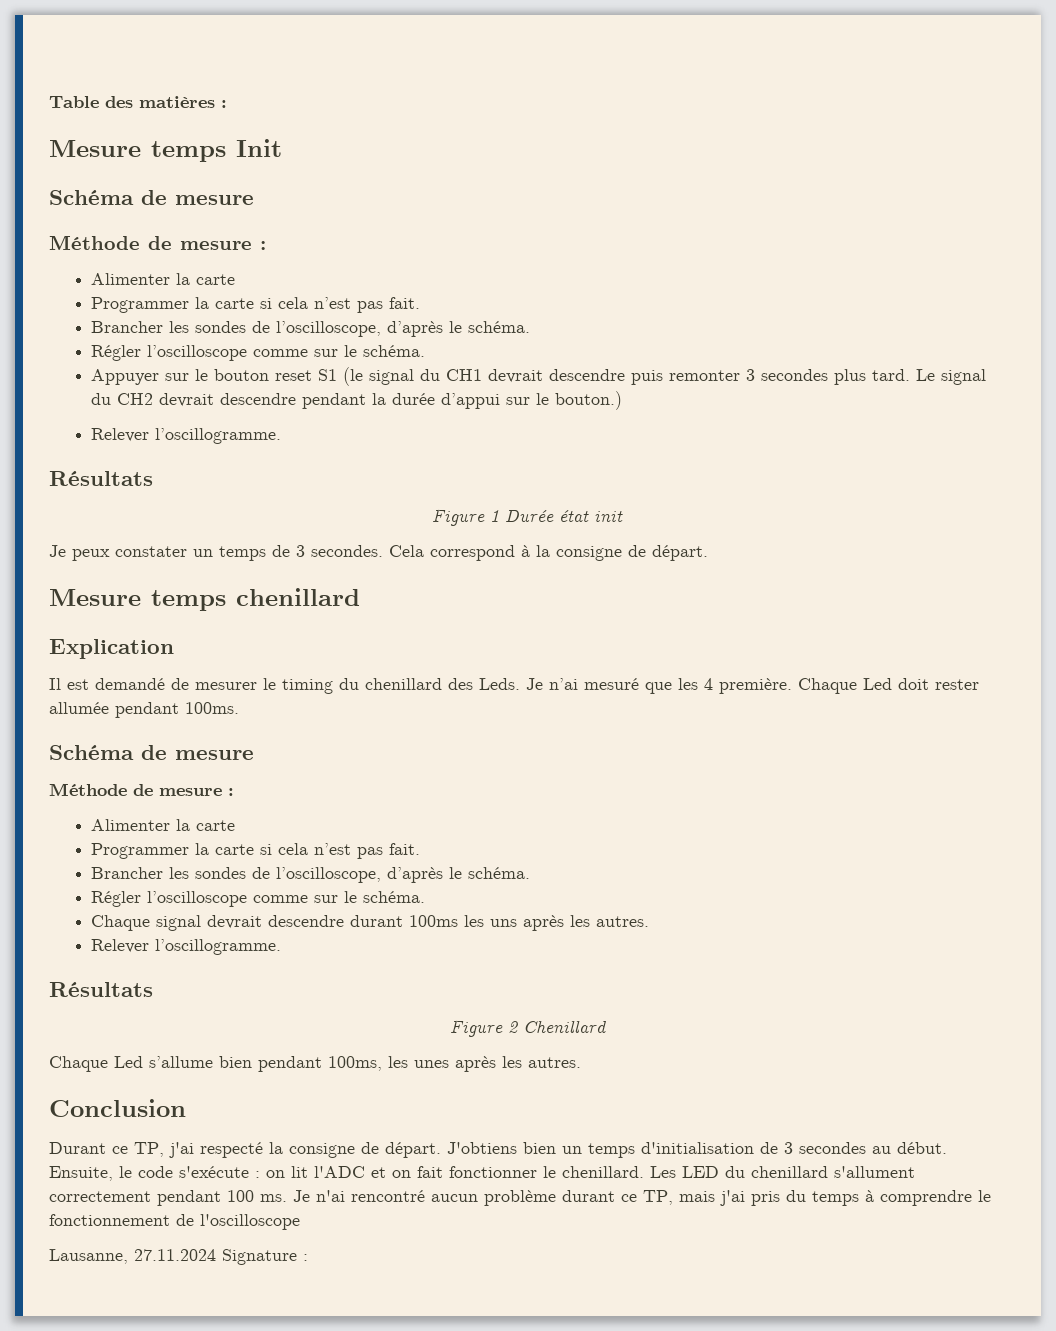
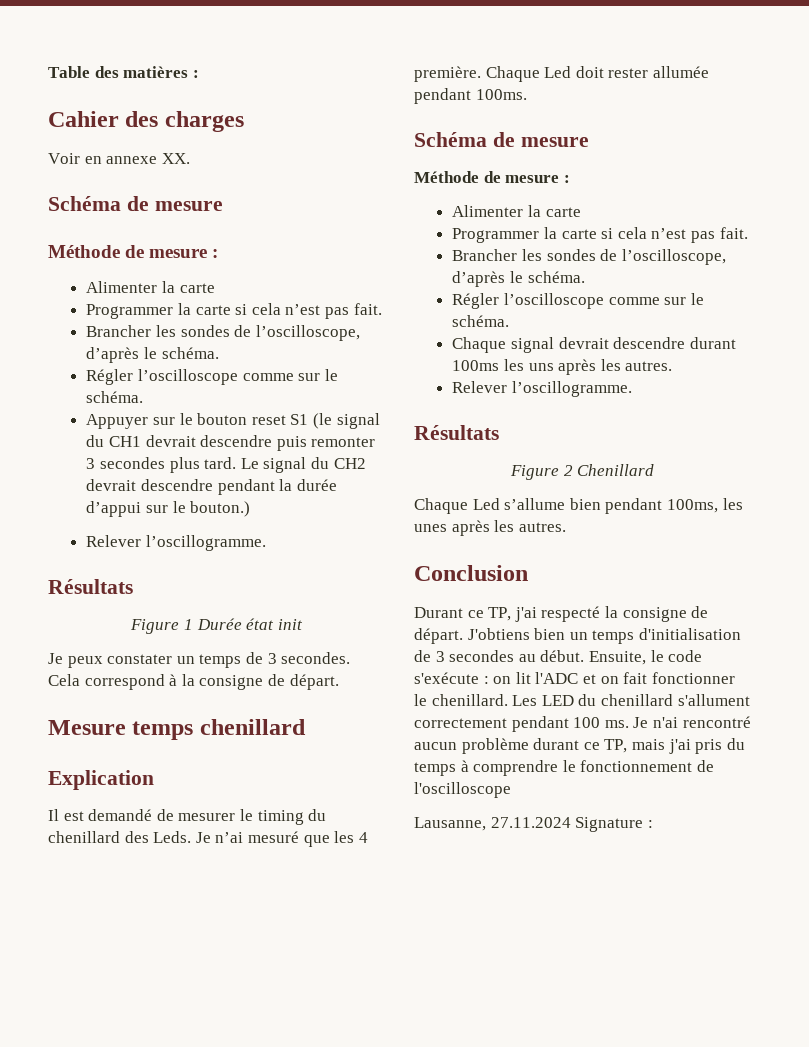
- Mesure temps Init
+ Cahier des charges
+ Voir en annexe XX.

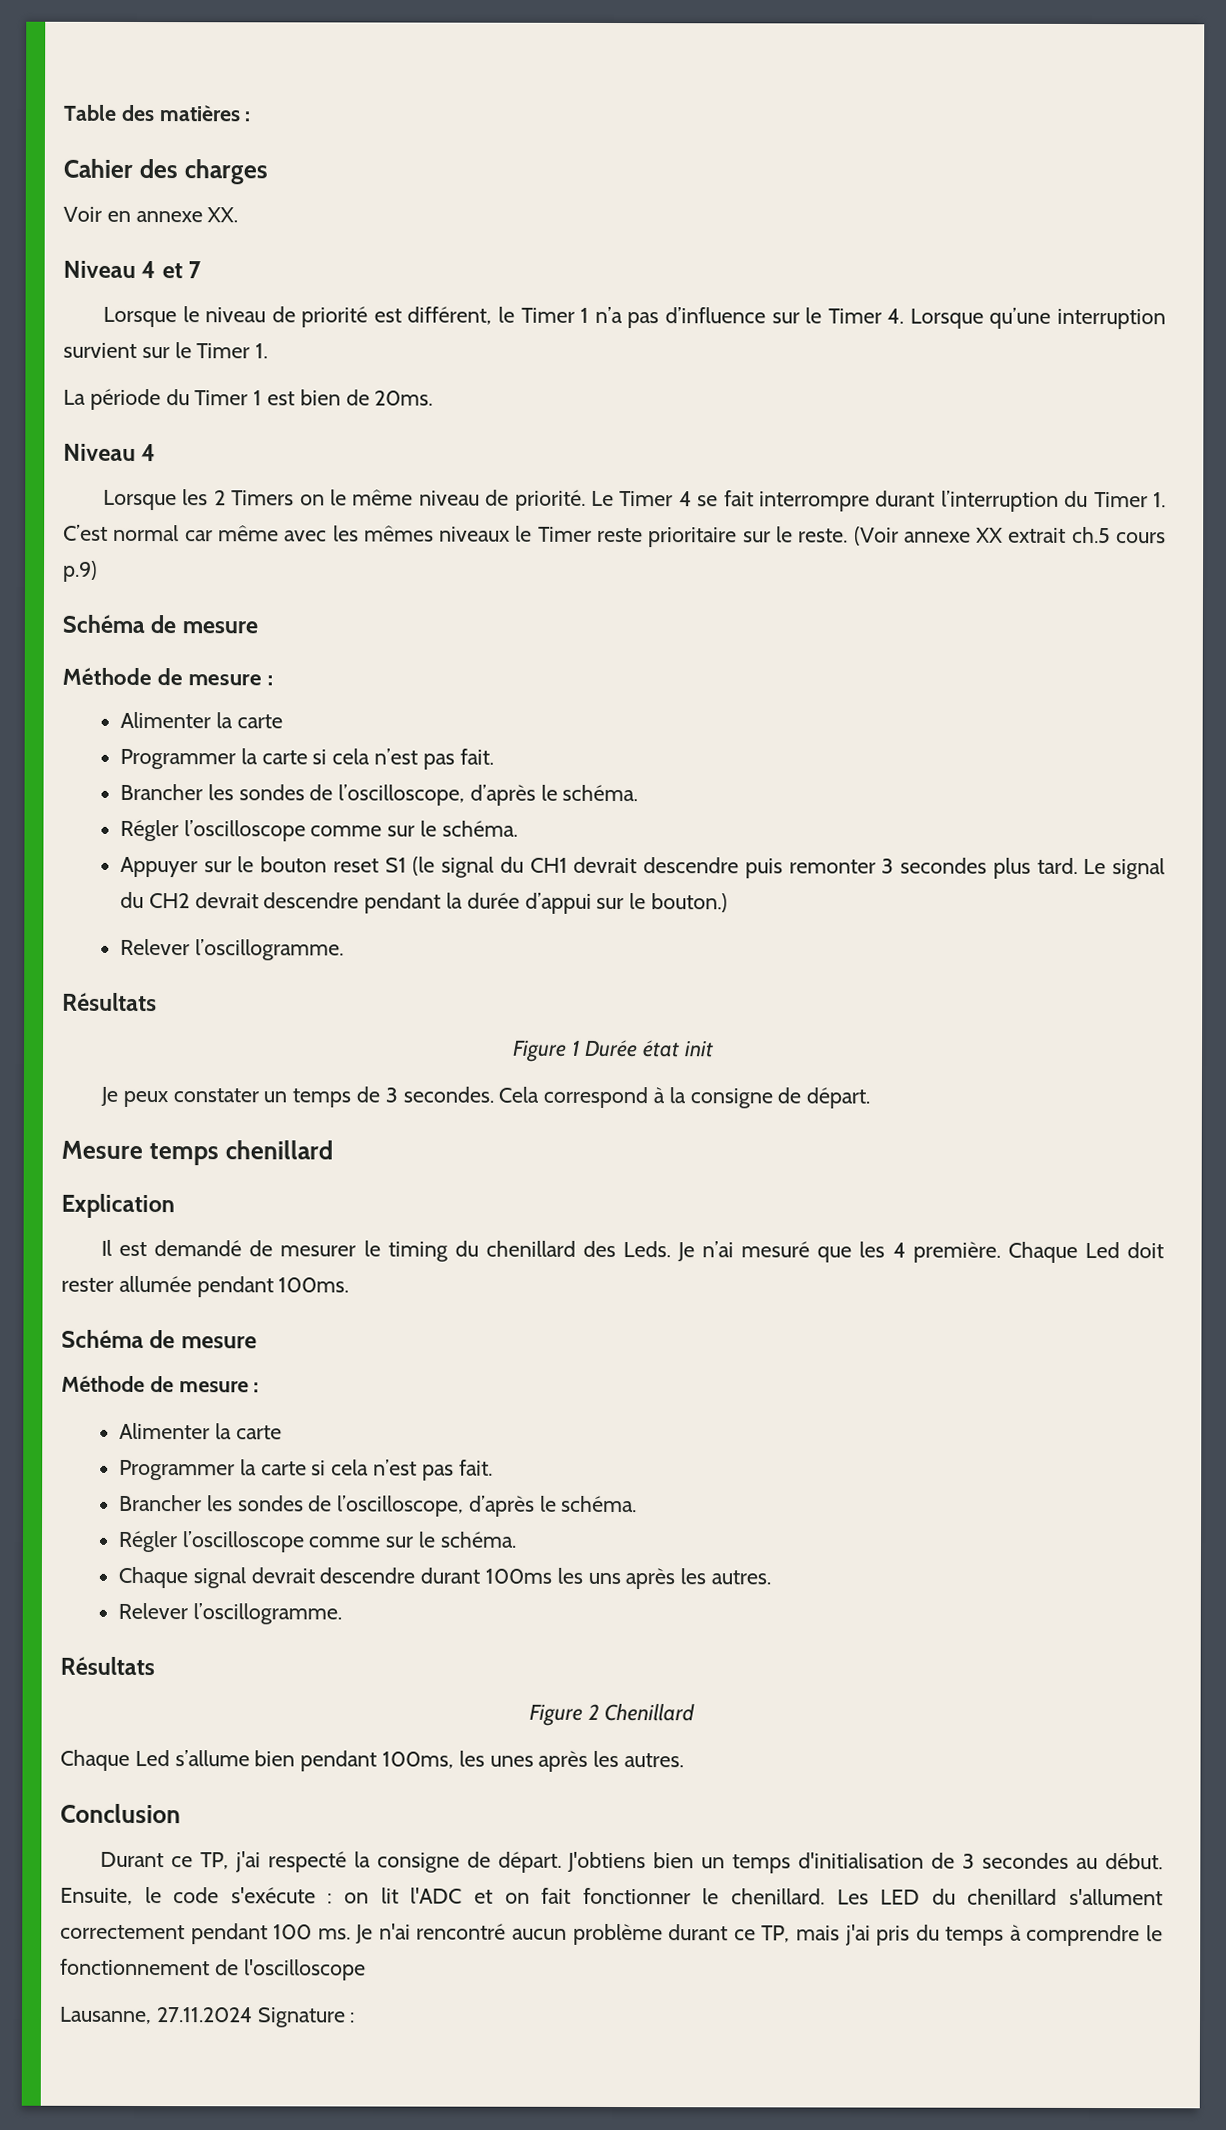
+ Niveau 4 et 7
+ Lorsque le niveau de priorité est différent, le Timer 1 n’a pas d’influence sur le Timer 4. Lorsque qu’une interruption survient sur le Timer 1.
+ La période du Timer 1 est bien de 20ms.
+ Niveau 4
+ Lorsque les 2 Timers on le même niveau de priorité. Le Timer 4 se fait interrompre durant l’interruption du Timer 1. C’est normal car même avec les mêmes niveaux le Timer reste prioritaire sur le reste. (Voir annexe XX extrait ch.5 cours p.9)

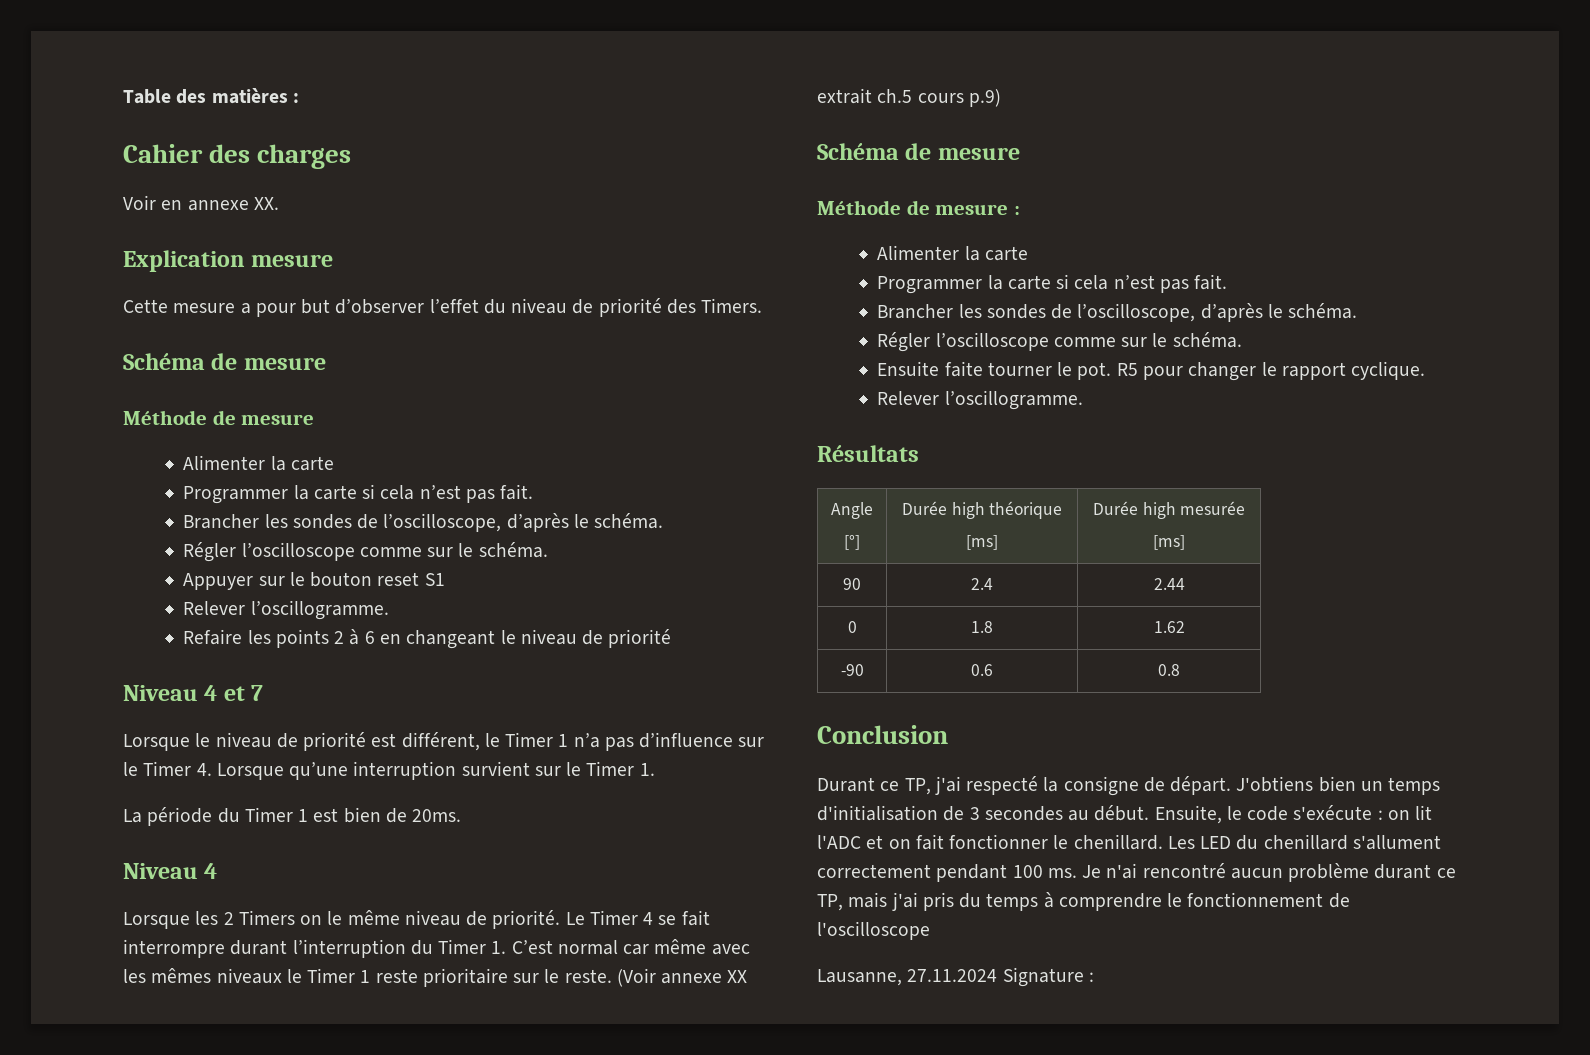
+ Explication mesure
+ Cette mesure a pour but d’observer l’effet du niveau de priorité des Timers.
+ Schéma de mesure
+ Méthode de mesure
+ Alimenter la carte
+ Programmer la carte si cela n’est pas fait.
+ Brancher les sondes de l’oscilloscope, d’après le schéma.
+ Régler l’oscilloscope comme sur le schéma.
+ Appuyer sur le bouton reset S1
+ Relever l’oscillogramme.
+ Refaire les points 2 à 6 en changeant le niveau de priorité
- Le Timer 4 se fait interrompre durant l’interruption du Timer 1. C’est normal car même avec les mêmes niveaux le Timer reste prioritaire sur le reste.
+ Le Timer 4 se fait interrompre durant l’interruption du Timer 1. C’est normal car même avec les mêmes niveaux le Timer 1 reste prioritaire sur le reste.
- Appuyer sur le bouton reset S1 (le signal du CH1 devrait descendre puis remonter 3 secondes plus tard. Le signal du CH2 devrait descendre pendant la durée d’appui sur le bouton.)
+ Ensuite faite tourner le pot. R5 pour changer le rapport cyclique.
  Relever l’oscillogramme.
  Résultats
- Figure 1 Durée état init
- Je peux constater un temps de 3 secondes. Cela correspond à la consigne de départ.
- Mesure temps chenillard
- Explication
- Il est demandé de mesurer le timing du chenillard des Leds. Je n’ai mesuré que les 4 première. Chaque Led doit rester allumée pendant 100ms.
- Schéma de mesure
- Méthode de mesure :
- Alimenter la carte
- Programmer la carte si cela n’est pas fait.
- Brancher les sondes de l’oscilloscope, d’après le schéma.
- Régler l’oscilloscope comme sur le schéma.
- Chaque signal devrait descendre durant 100ms les uns après les autres.
- Relever l’oscillogramme.
- Résultats
- Figure 2 Chenillard
- Chaque Led s’allume bien pendant 100ms, les unes après les autres.
+ Angle
+ [°] | Durée high théorique
+ [ms] | Durée high mesurée
+ [ms]
+ 90 | 2.4 | 2.44
+ 0 | 1.8 | 1.62
+ -90 | 0.6 | 0.8

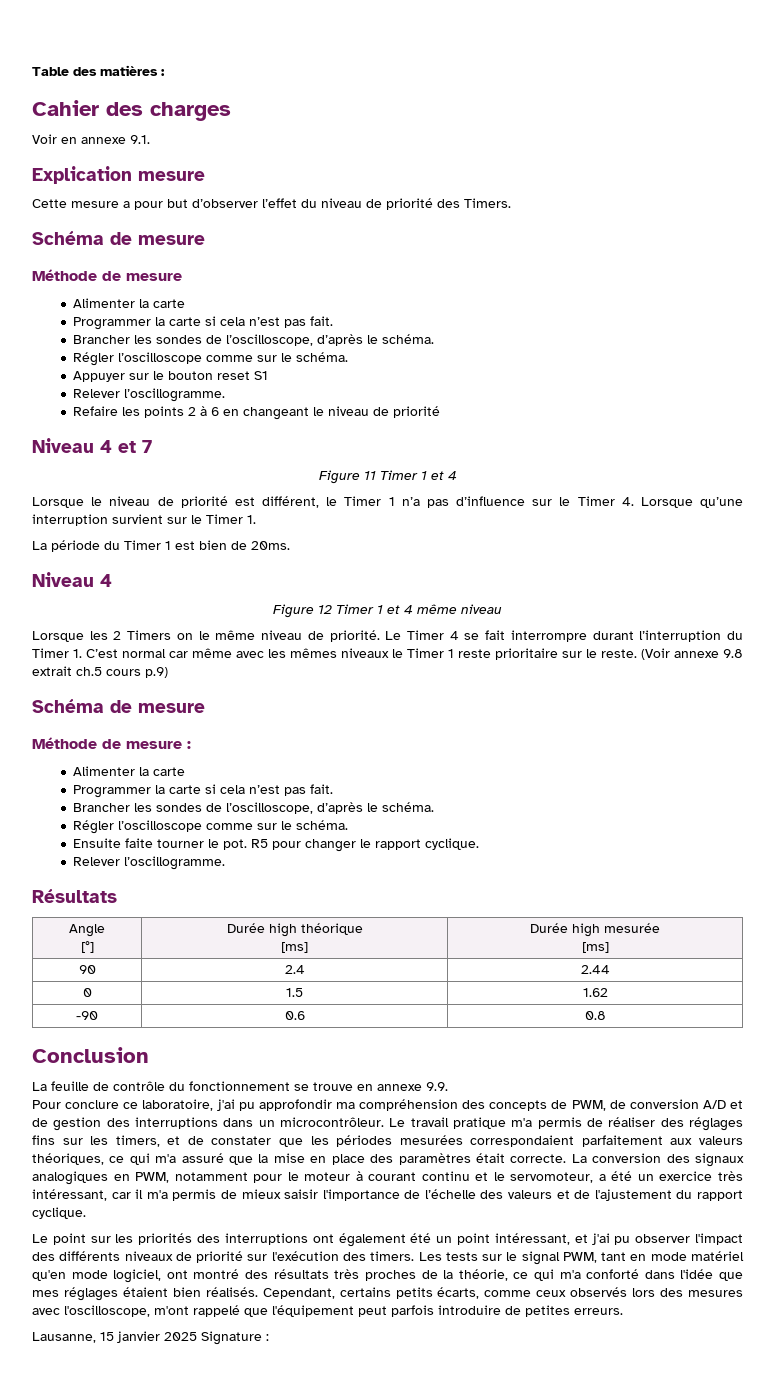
- Voir en annexe XX.
+ Voir en annexe 9.1.
+ Figure 11 Timer 1 et 4
+ Figure 12 Timer 1 et 4 même niveau
- (Voir annexe XX extrait ch.5 cours p.9)
+ (Voir annexe 9.8 extrait ch.5 cours p.9)
- 0 | 1.8 | 1.62
+ 0 | 1.5 | 1.62
- Durant ce TP, j'ai respecté la consigne de départ. J'obtiens bien un temps d'initialisation de 3 secondes au début. Ensuite, le code s'exécute : on lit l'ADC et on fait fonctionner le chenillard. Les LED du chenillard s'allument correctement pendant 100 ms. Je n'ai rencontré aucun problème durant ce TP, mais j'ai pris du temps à comprendre le fonctionnement de l'oscilloscope
- Lausanne, 27.11.2024 Signature :
+ La feuille de contrôle du fonctionnement se trouve en annexe 9.9.
+ Pour conclure ce laboratoire, j'ai pu approfondir ma compréhension des concepts de PWM, de conversion A/D et de gestion des interruptions dans un microcontrôleur. Le travail pratique m'a permis de réaliser des réglages fins sur les timers, et de constater que les périodes mesurées correspondaient parfaitement aux valeurs théoriques, ce qui m'a assuré que la mise en place des paramètres était correcte. La conversion des signaux analogiques en PWM, notamment pour le moteur à courant continu et le servomoteur, a été un exercice très intéressant, car il m'a permis de mieux saisir l'importance de l’échelle des valeurs et de l'ajustement du rapport cyclique.
+ Le point sur les priorités des interruptions ont également été un point intéressant, et j'ai pu observer l'impact des différents niveaux de priorité sur l'exécution des timers. Les tests sur le signal PWM, tant en mode matériel qu'en mode logiciel, ont montré des résultats très proches de la théorie, ce qui m'a conforté dans l'idée que mes réglages étaient bien réalisés. Cependant, certains petits écarts, comme ceux observés lors des mesures avec l'oscilloscope, m'ont rappelé que l'équipement peut parfois introduire de petites erreurs.
+ Lausanne, 15 janvier 2025 Signature :

